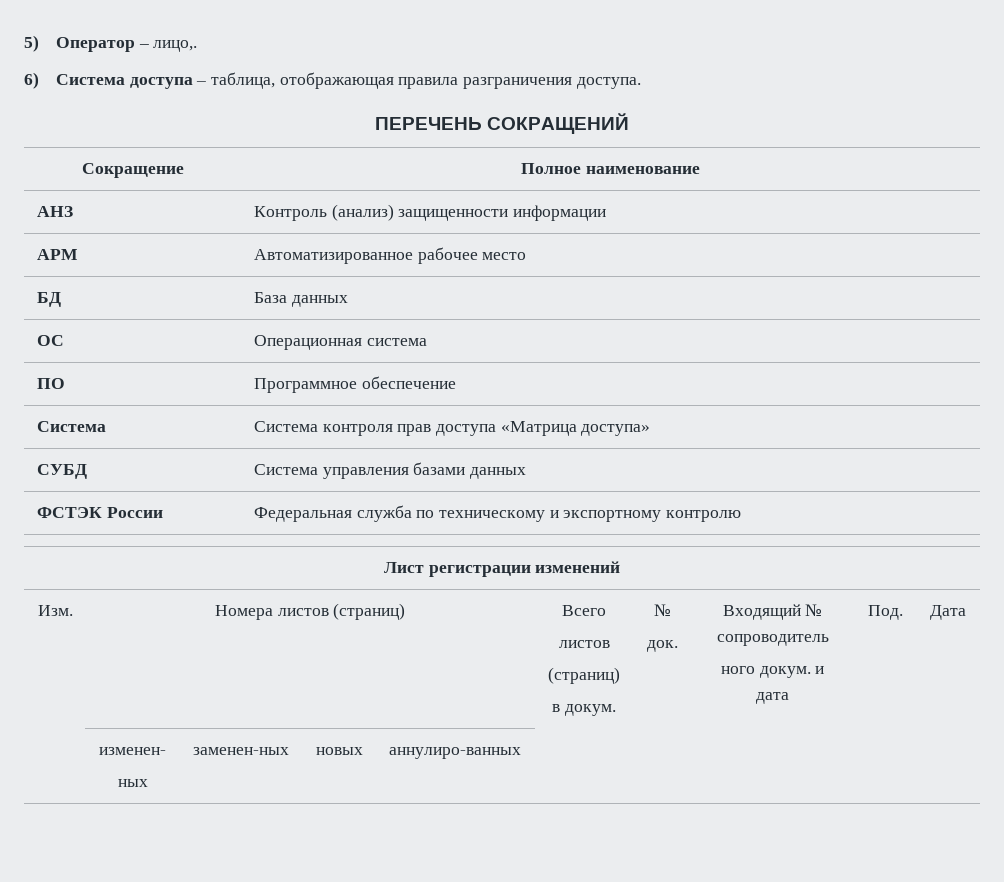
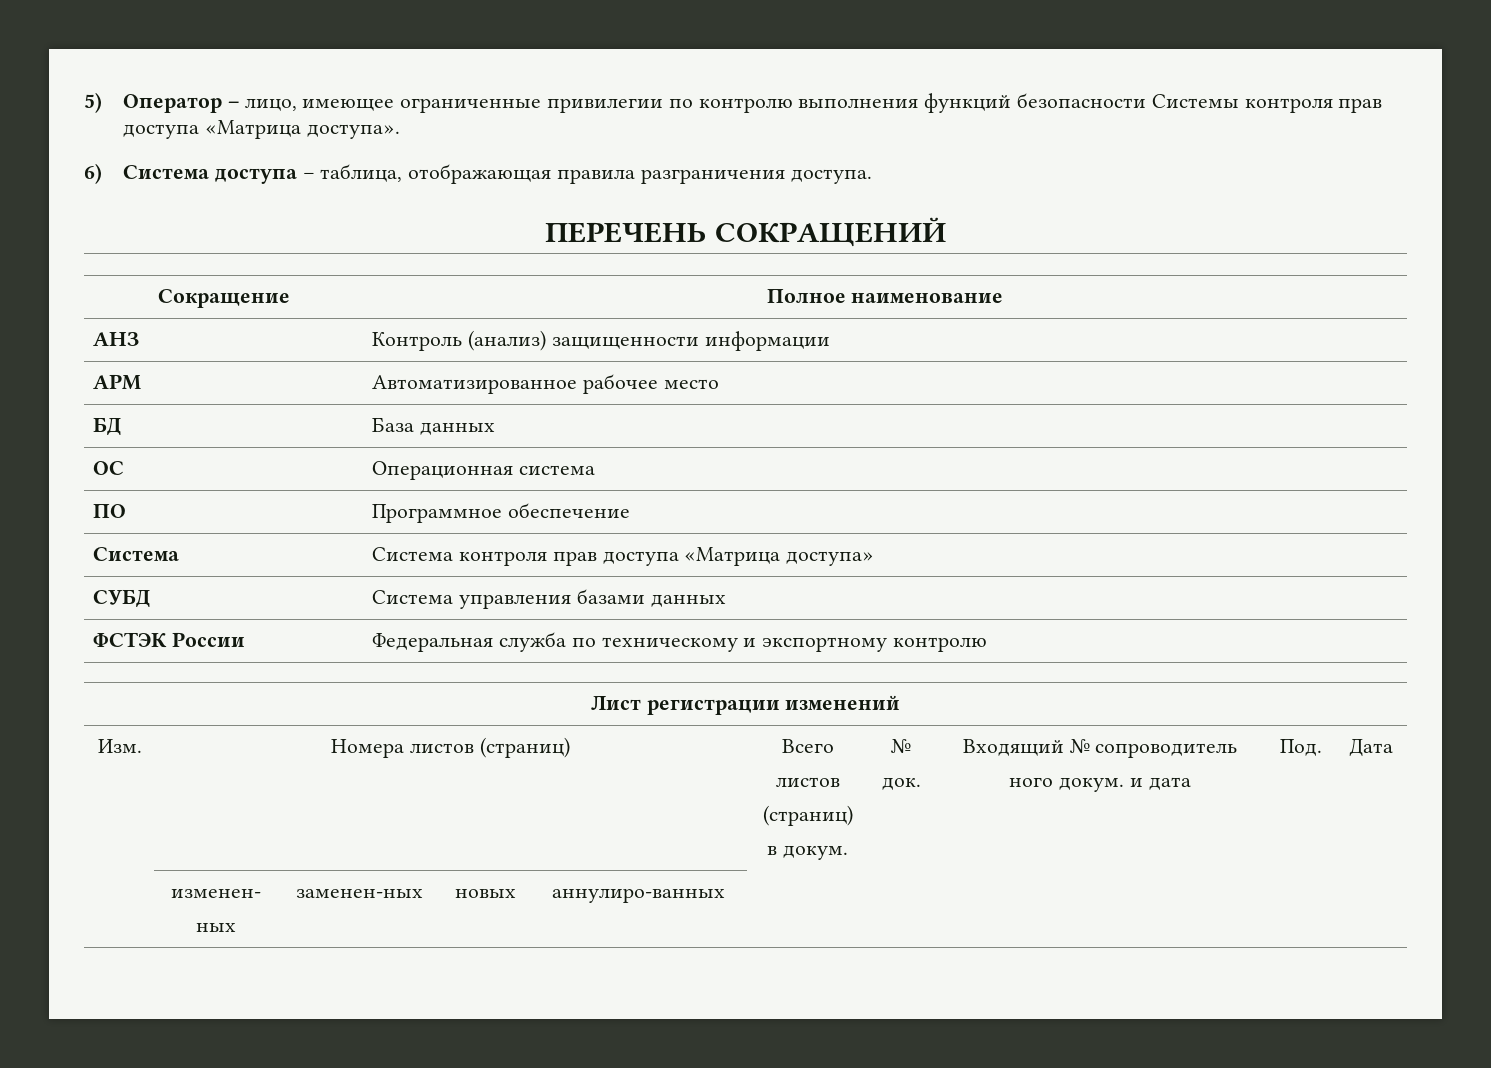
- 5) Оператор – лицо,.
+ 5) Оператор – лицо, имеющее ограниченные привилегии по контролю выполнения функций безопасности Системы контроля прав доступа «Матрица доступа».

